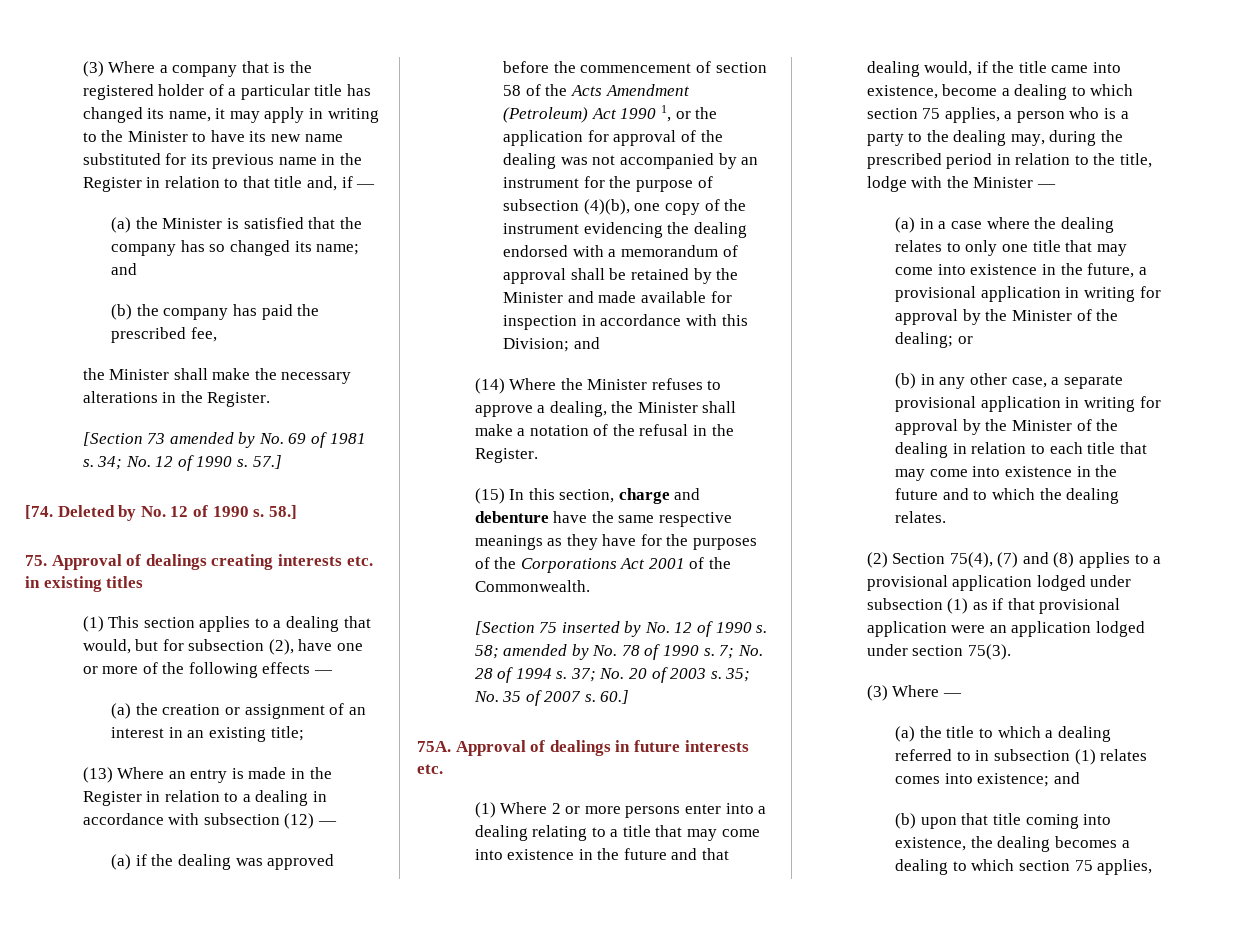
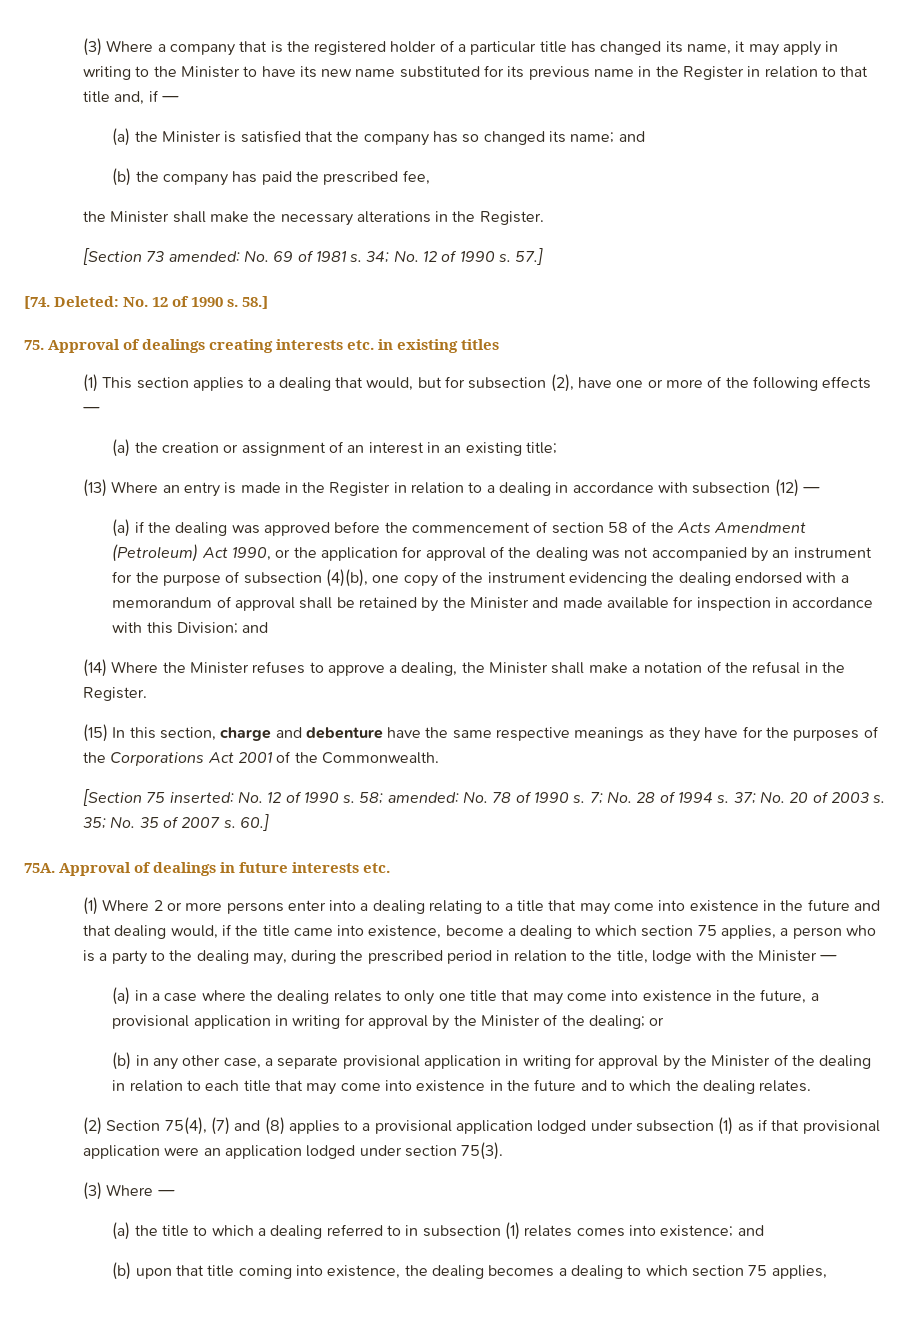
- [Section 73 amended by No. 69 of 1981 s.
+ [Section 73 amended: No. 69 of 1981 s.
- [74. Deleted by No. 12 of 1990 s.
+ [74. Deleted: No. 12 of 1990 s.
- (a) if the dealing was approved before the commencement of section 58 of the Acts Amendment (Petroleum) Act 1990 1, or the application for approval of the dealing was not accompanied by an instrument for the purpose of subsection (4)(b), one copy of the instrument evidencing the dealing endorsed with a memorandum of approval shall be retained by the Minister and made available for inspection in accordance with this Division;
+ (a) if the dealing was approved before the commencement of section 58 of the Acts Amendment (Petroleum) Act 1990, or the application for approval of the dealing was not accompanied by an instrument for the purpose of subsection (4)(b), one copy of the instrument evidencing the dealing endorsed with a memorandum of approval shall be retained by the Minister and made available for inspection in accordance with this Division;
- [Section 75 inserted by No. 12 of 1990 s.
+ [Section 75 inserted: No. 12 of 1990 s.
- 58; amended by No. 78 of 1990 s.
+ 58; amended: No. 78 of 1990 s.

